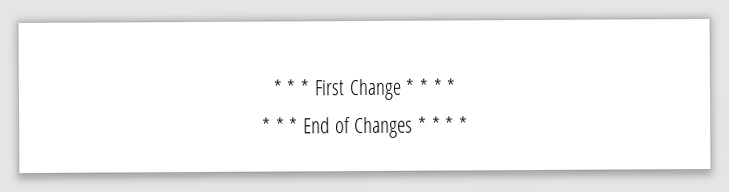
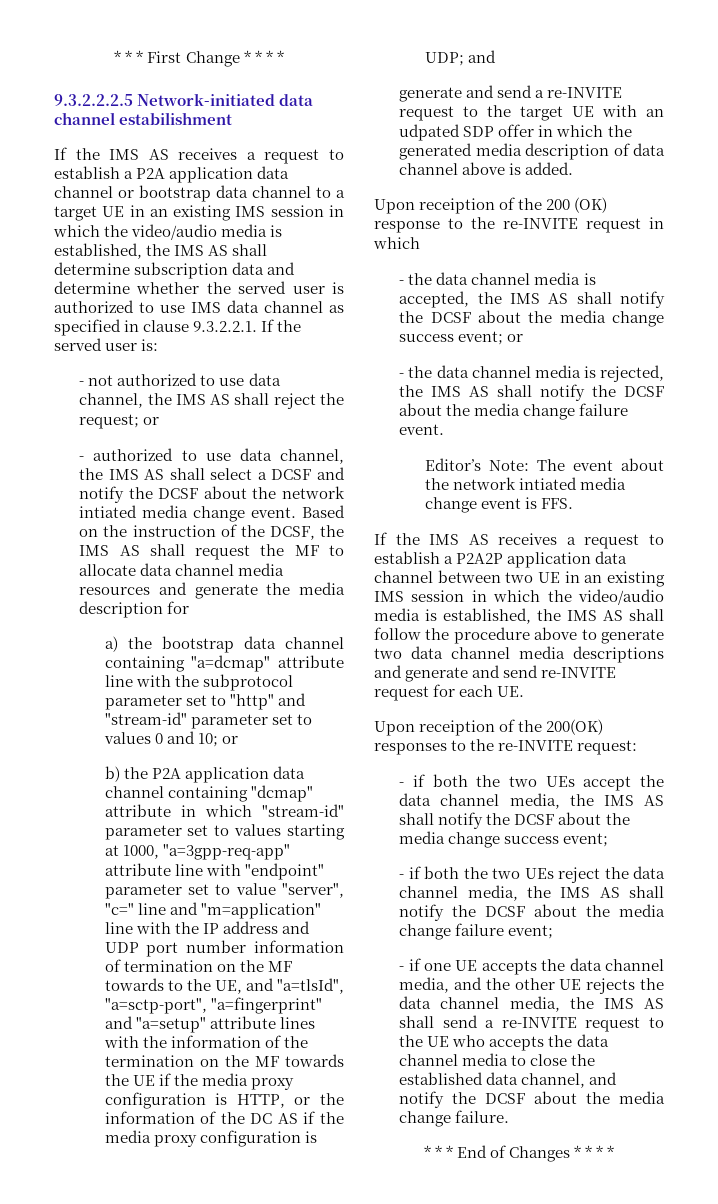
+ 9.3.2.2.2.5 Network-initiated data channel estabilishment
+ If the IMS AS receives a request to establish a P2A application data channel or bootstrap data channel to a target UE in an existing IMS session in which the video/audio media is established, the IMS AS shall determine subscription data and determine whether the served user is authorized to use IMS data channel as specified in clause 9.3.2.2.1. If the served user is:
+ - not authorized to use data channel, the IMS AS shall reject the request; or
+ - authorized to use data channel, the IMS AS shall select a DCSF and notify the DCSF about the network intiated media change event. Based on the instruction of the DCSF, the IMS AS shall request the MF to allocate data channel media resources and generate the media description for
+ a) the bootstrap data channel containing "a=dcmap" attribute line with the subprotocol parameter set to "http" and "stream-id" parameter set to values 0 and 10; or
+ b) the P2A application data channel containing "dcmap" attribute in which "stream-id" parameter set to values starting at 1000, "a=3gpp-req-app" attribute line with "endpoint" parameter set to value "server", "c=" line and "m=application" line with the IP address and UDP port number information of termination on the MF towards to the UE, and "a=tlsId", "a=sctp-port", "a=fingerprint" and "a=setup" attribute lines with the information of the termination on the MF towards the UE if the media proxy configuration is HTTP, or the information of the DC AS if the media proxy configuration is UDP; and
+ generate and send a re-INVITE request to the target UE with an udpated SDP offer in which the generated media description of data channel above is added.
+ Upon receiption of the 200 (OK) response to the re-INVITE request in which
+ - the data channel media is accepted, the IMS AS shall notify the DCSF about the media change success event; or
+ - the data channel media is rejected, the IMS AS shall notify the DCSF about the media change failure event.
+ Editor’s Note: The event about the network intiated media change event is FFS.
+ If the IMS AS receives a request to establish a P2A2P application data channel between two UE in an existing IMS session in which the video/audio media is established, the IMS AS shall follow the procedure above to generate two data channel media descriptions and generate and send re-INVITE request for each UE.
+ Upon receiption of the 200(OK) responses to the re-INVITE request:
+ - if both the two UEs accept the data channel media, the IMS AS shall notify the DCSF about the media change success event;
+ - if both the two UEs reject the data channel media, the IMS AS shall notify the DCSF about the media change failure event;
+ - if one UE accepts the data channel media, and the other UE rejects the data channel media, the IMS AS shall send a re-INVITE request to the UE who accepts the data channel media to close the established data channel, and notify the DCSF about the media change failure.

